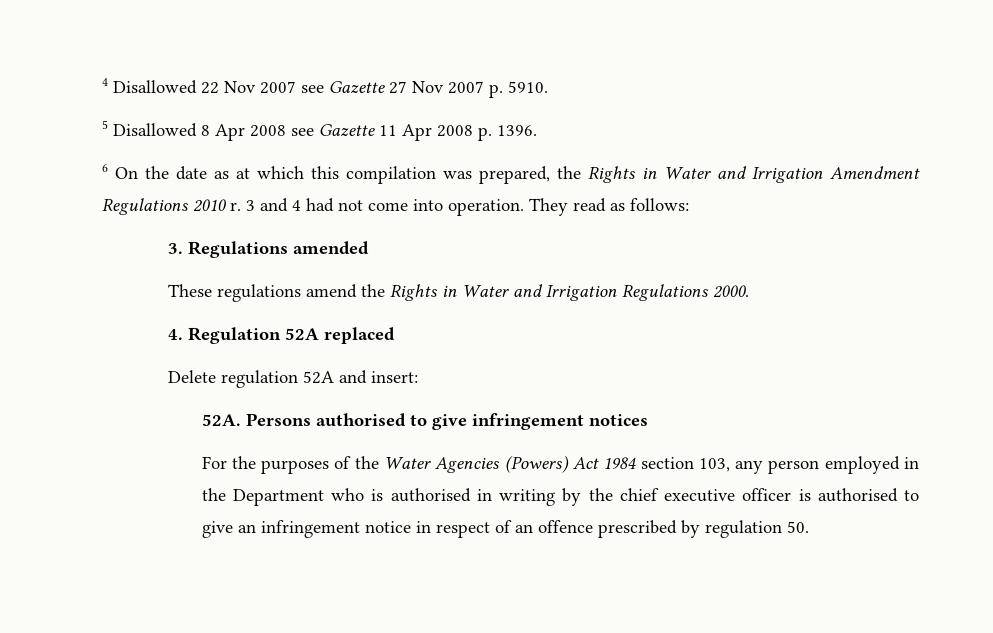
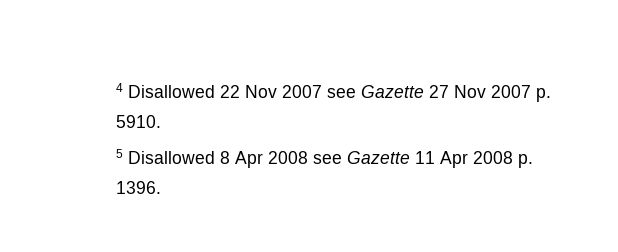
- 6 On the date as at which this compilation was prepared, the Rights in Water and Irrigation Amendment Regulations 2010 r. 3 and 4 had not come into operation. They read as follows:
- 3. Regulations amended
- These regulations amend the Rights in Water and Irrigation Regulations 2000.
- 4. Regulation 52A replaced
- Delete regulation 52A and insert:
- 52A. Persons authorised to give infringement notices
- For the purposes of the Water Agencies (Powers) Act 1984 section 103, any person employed in the Department who is authorised in writing by the chief executive officer is authorised to give an infringement notice in respect of an offence prescribed by regulation 50.

